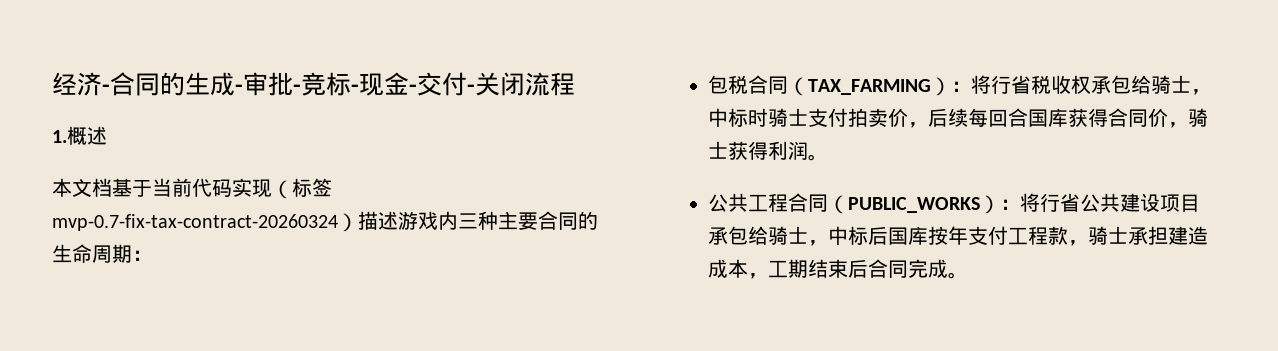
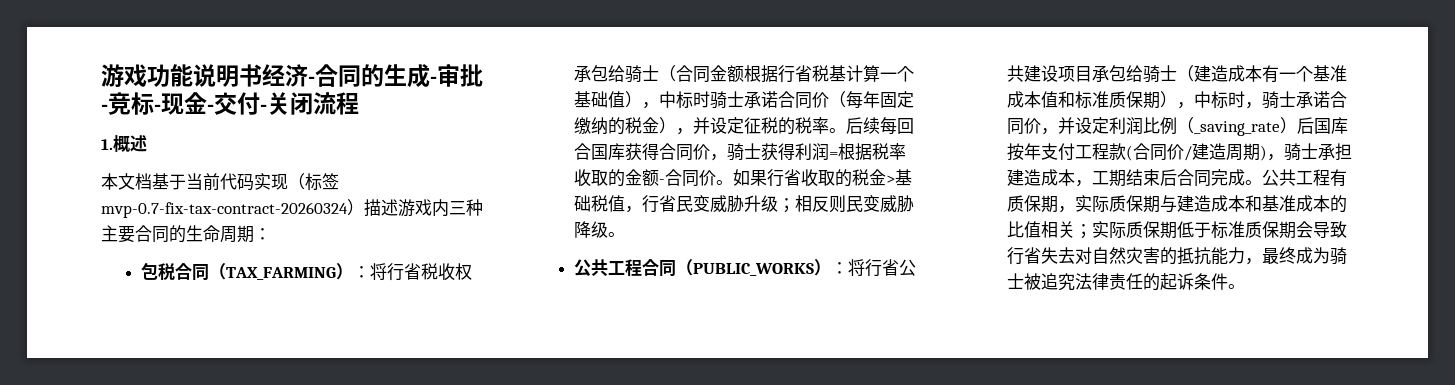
- 经济-合同的生成-审批-竞标-现金-交付-关闭流程
+ 游戏功能说明书经济-合同的生成-审批-竞标-现金-交付-关闭流程
- 包税合同（TAX_FARMING）：将行省税收权承包给骑士，中标时骑士支付拍卖价，后续每回合国库获得合同价，骑士获得利润。
+ 包税合同（TAX_FARMING）：将行省税收权承包给骑士（合同金额根据行省税基计算一个基础值），中标时骑士承诺合同价（每年固定缴纳的税金），并设定征税的税率。后续每回合国库获得合同价，骑士获得利润=根据税率收取的金额-合同价。如果行省收取的税金>基础税值，行省民变威胁升级；相反则民变威胁降级。
- 公共工程合同（PUBLIC_WORKS）：将行省公共建设项目承包给骑士，中标后国库按年支付工程款，骑士承担建造成本，工期结束后合同完成。
+ 公共工程合同（PUBLIC_WORKS）：将行省公共建设项目承包给骑士（建造成本有一个基准成本值和标准质保期），中标时，骑士承诺合同价，并设定利润比例（_saving_rate）后国库按年支付工程款(合同价/建造周期)，骑士承担建造成本，工期结束后合同完成。
+ 公共工程有质保期，实际质保期与建造成本和基准成本的比值相关；实际质保期低于标准质保期会导致行省失去对自然灾害的抵抗能力，最终成为骑士被追究法律责任的起诉条件。

